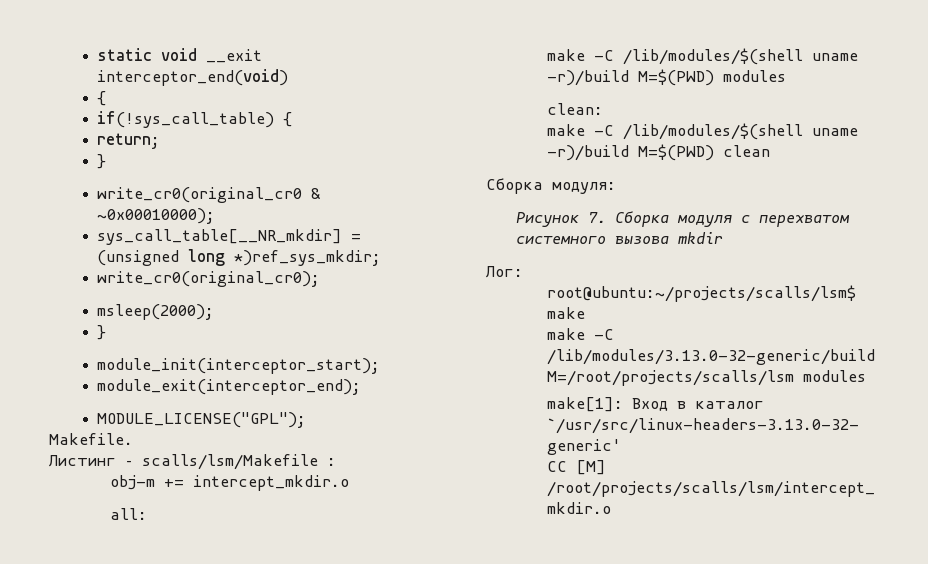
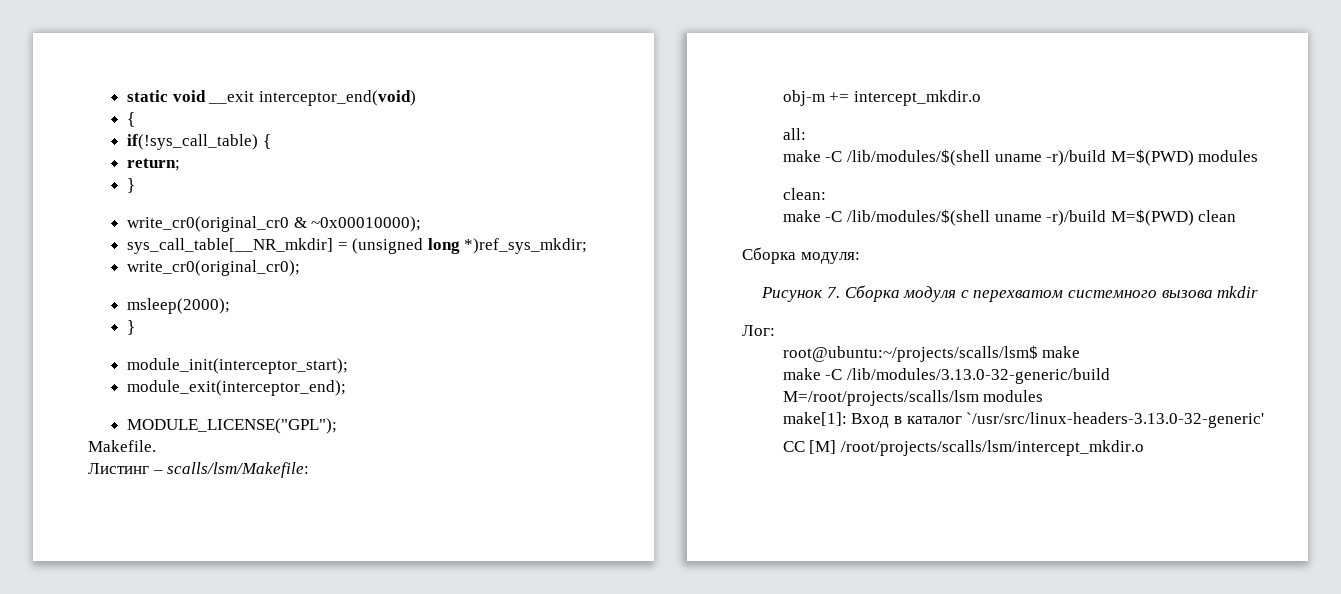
- Листинг – scalls/lsm/Makefile :
+ Листинг – scalls/lsm/Makefile:

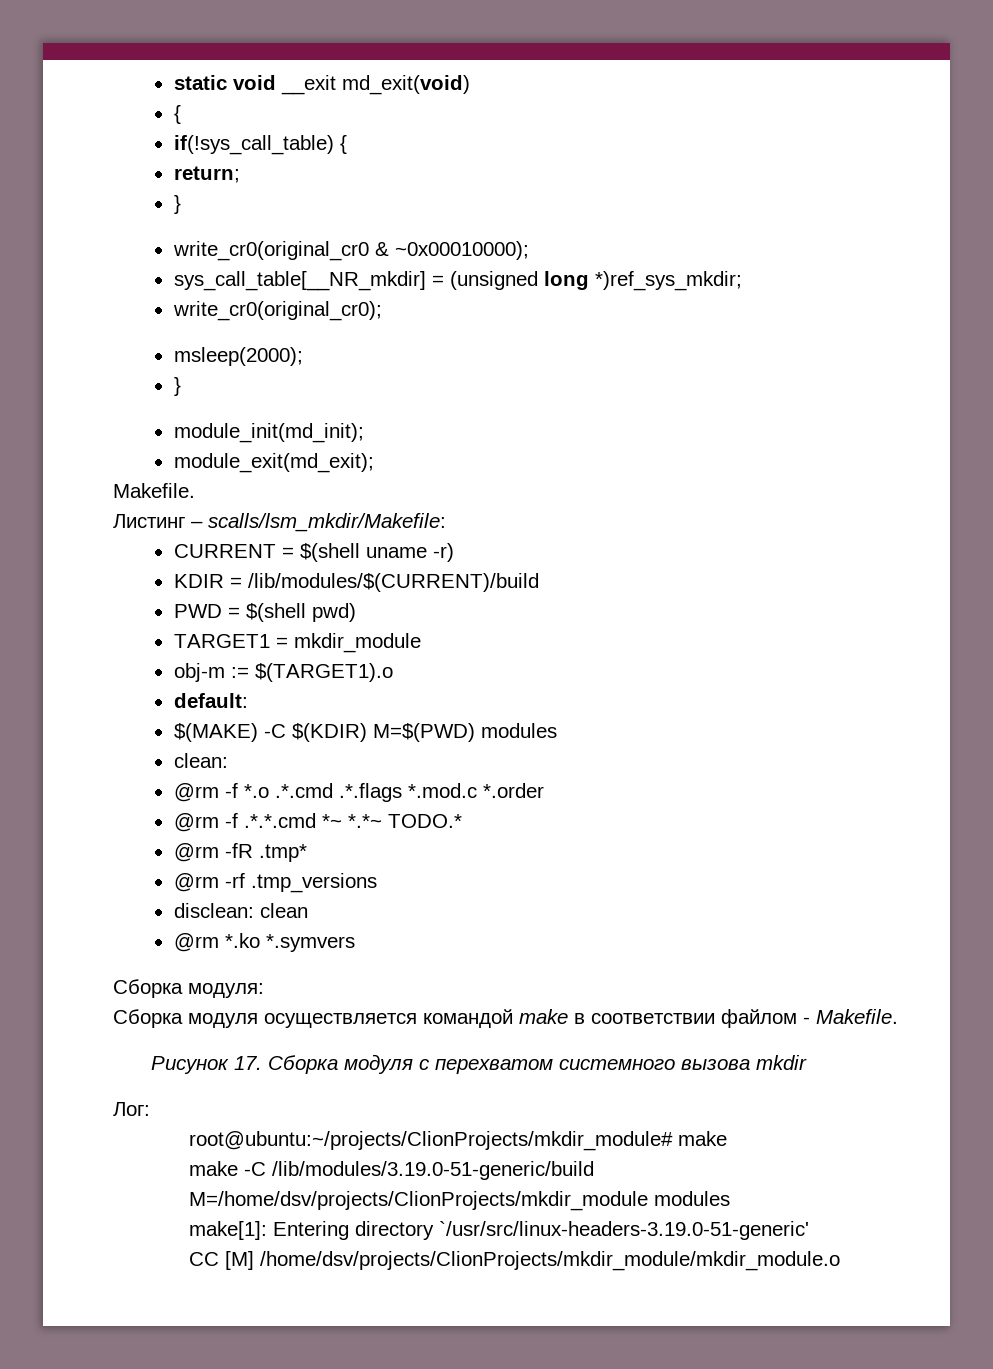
- static void __exit interceptor_end(void)
+ static void __exit md_exit(void)
- module_init(interceptor_start);
- module_exit(interceptor_end);
- MODULE_LICENSE("GPL");
+ module_init(md_init);
+ module_exit(md_exit);
- Листинг – scalls/lsm/Makefile:
- obj-m += intercept_mkdir.o
- all:
- make -C /lib/modules/$(shell uname -r)/build M=$(PWD) modules
+ Листинг – scalls/lsm_mkdir/Makefile:
+ CURRENT = $(shell uname -r)
+ KDIR = /lib/modules/$(CURRENT)/build
+ PWD = $(shell pwd)
+ TARGET1 = mkdir_module
+ obj-m := $(TARGET1).o
+ default:
+ $(MAKE) -C $(KDIR) M=$(PWD) modules
  clean:
- make -C /lib/modules/$(shell uname -r)/build M=$(PWD) clean
+ @rm -f *.o .*.cmd .*.flags *.mod.c *.order
+ @rm -f .*.*.cmd *~ *.*~ TODO.*
+ @rm -fR .tmp*
+ @rm -rf .tmp_versions
+ disclean: clean
+ @rm *.ko *.symvers
  Сборка модуля:
+ Сборка модуля осуществляется командой make в соответствии файлом - Makefile.
- Рисунок 7. Сборка модуля с перехватом системного вызова mkdir
+ Рисунок 17. Сборка модуля с перехватом системного вызова mkdir
- root@ubuntu:~/projects/scalls/lsm$ make
+ root@ubuntu:~/projects/ClionProjects/mkdir_module# make
- make -C /lib/modules/3.13.0-32-generic/build M=/root/projects/scalls/lsm modules
+ make -C /lib/modules/3.19.0-51-generic/build M=/home/dsv/projects/ClionProjects/mkdir_module modules
- make[1]: Вход в каталог `/usr/src/linux-headers-3.13.0-32-generic'
+ make[1]: Entering directory `/usr/src/linux-headers-3.19.0-51-generic'
- CC [M] /root/projects/scalls/lsm/intercept_mkdir.o
+ CC [M] /home/dsv/projects/ClionProjects/mkdir_module/mkdir_module.o

